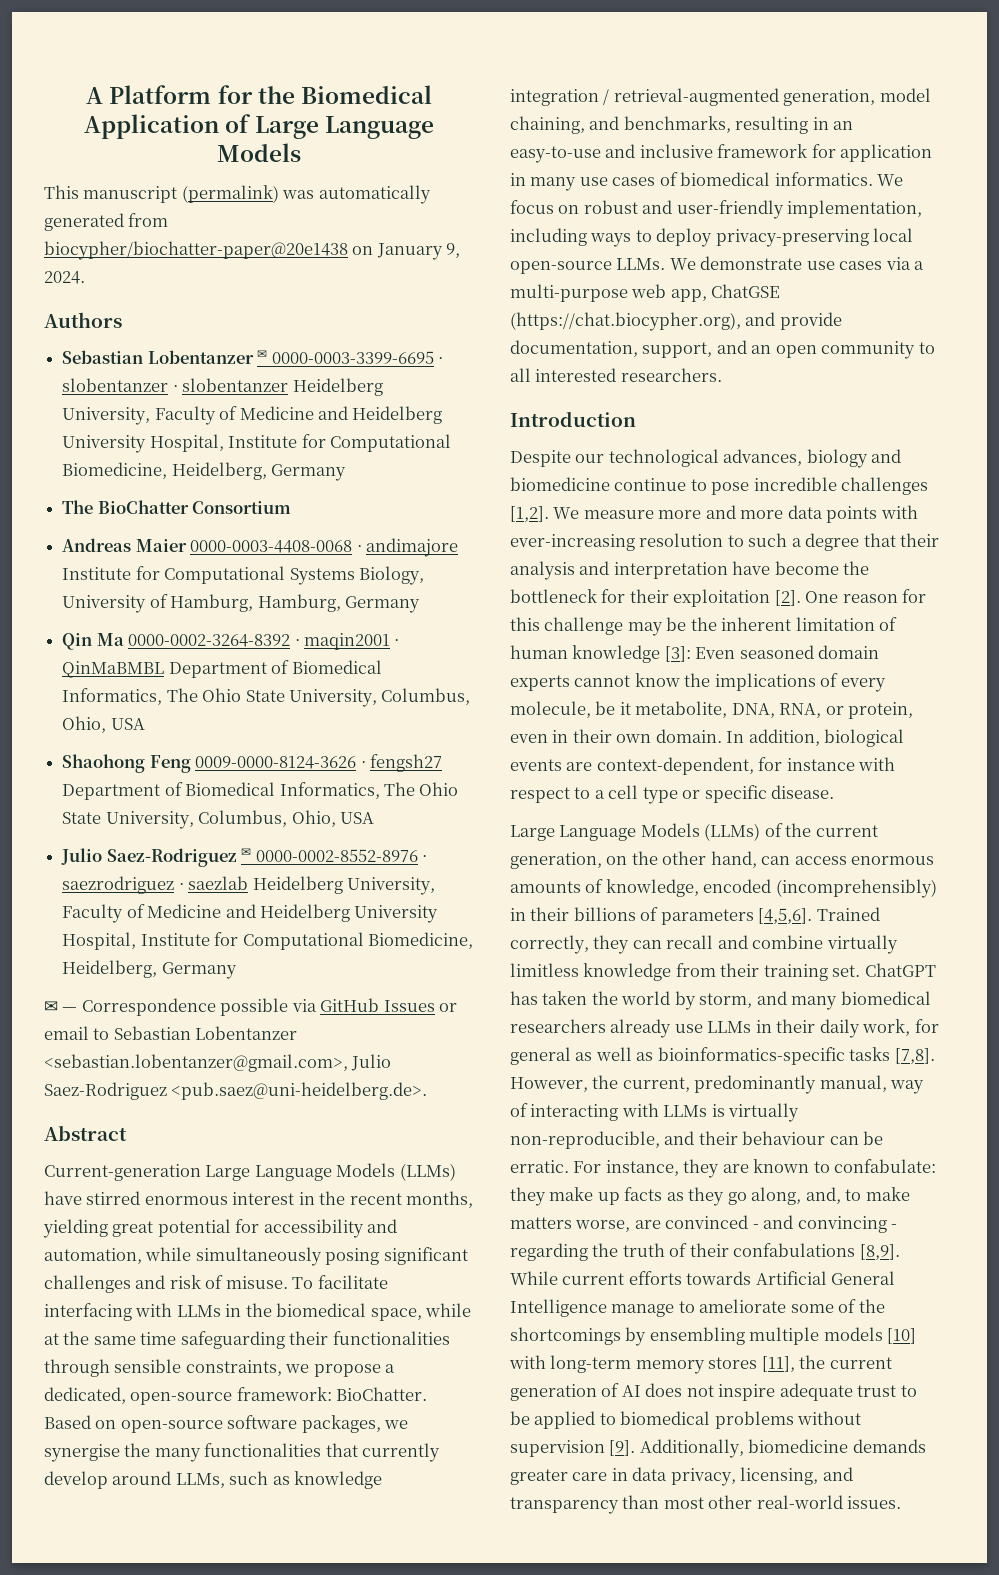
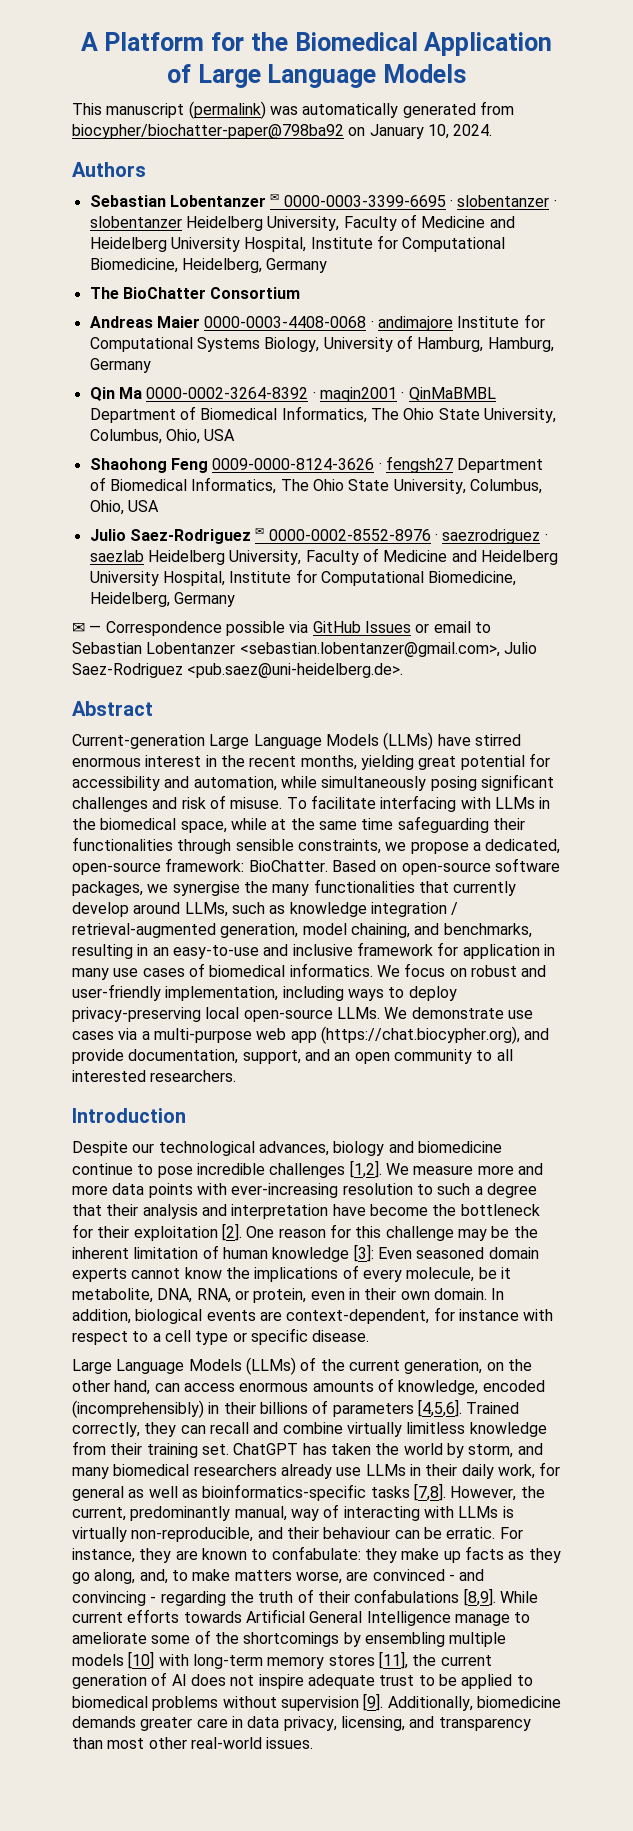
- This manuscript (permalink) was automatically generated from biocypher/biochatter-paper@20e1438 on January 9, 2024.
+ This manuscript (permalink) was automatically generated from biocypher/biochatter-paper@798ba92 on January 10, 2024.
- We demonstrate use cases via a multi-purpose web app, ChatGSE (https://chat.biocypher.org), and provide documentation, support, and an open community to all interested researchers.
+ We demonstrate use cases via a multi-purpose web app (https://chat.biocypher.org), and provide documentation, support, and an open community to all interested researchers.

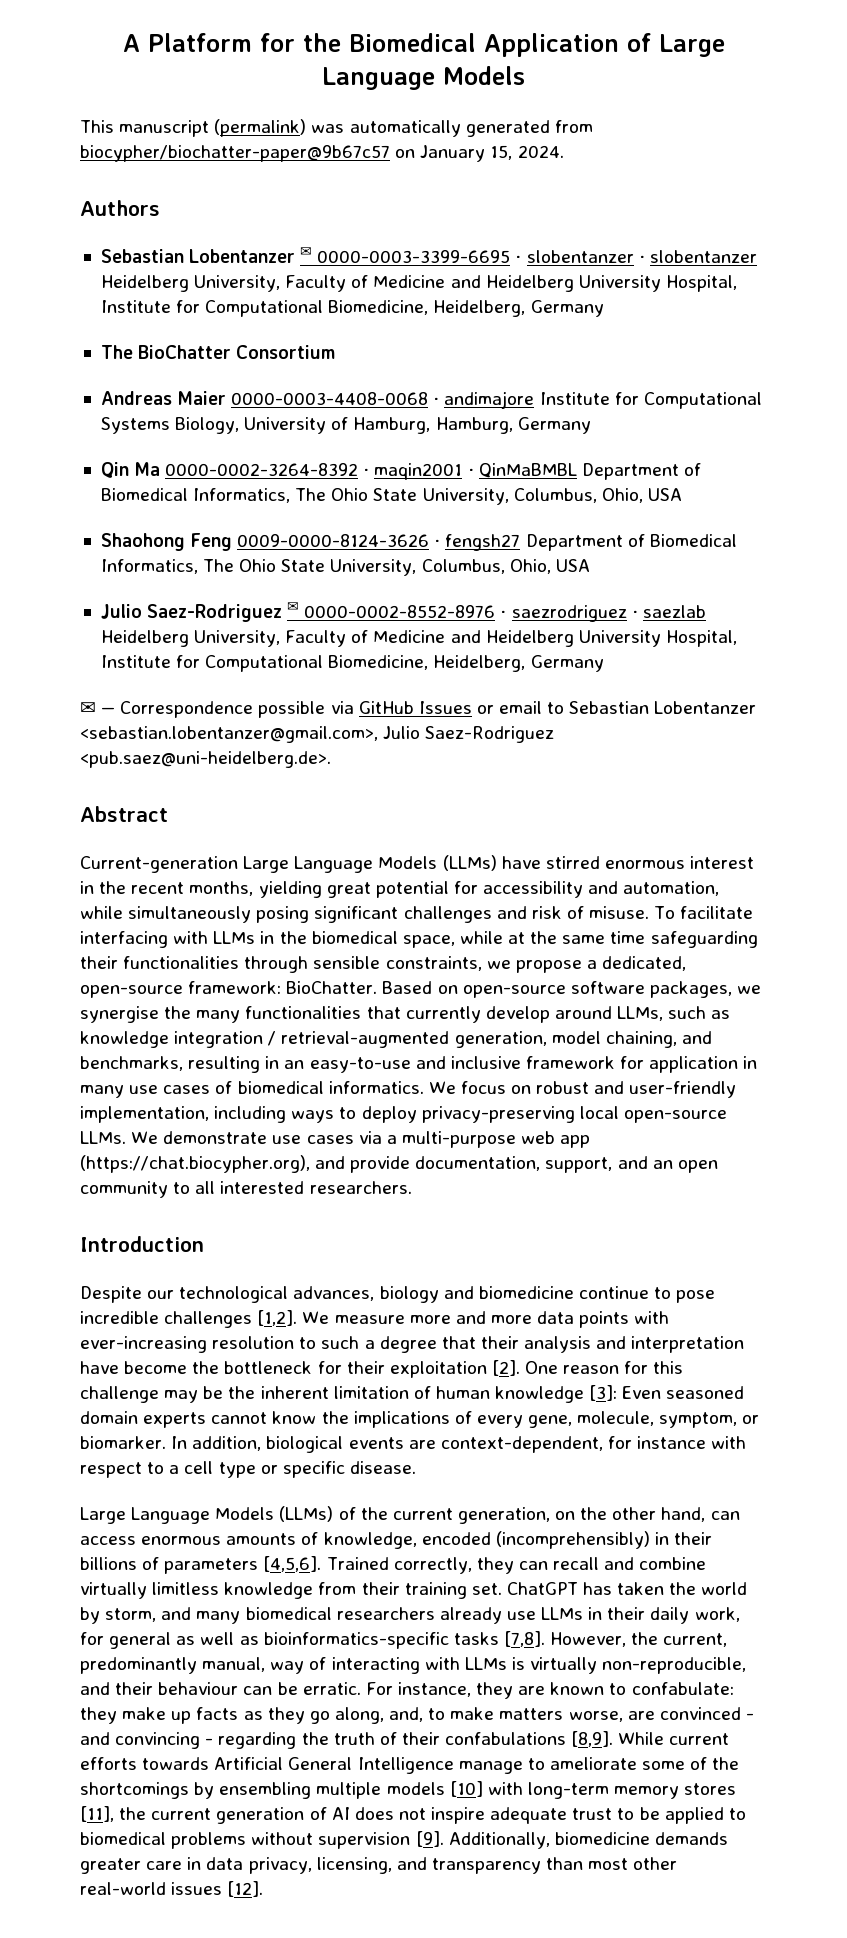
- This manuscript (permalink) was automatically generated from biocypher/biochatter-paper@798ba92 on January 10, 2024.
+ This manuscript (permalink) was automatically generated from biocypher/biochatter-paper@9b67c57 on January 15, 2024.
- One reason for this challenge may be the inherent limitation of human knowledge [3]: Even seasoned domain experts cannot know the implications of every molecule, be it metabolite, DNA, RNA, or protein, even in their own domain.
+ One reason for this challenge may be the inherent limitation of human knowledge [3]: Even seasoned domain experts cannot know the implications of every gene, molecule, symptom, or biomarker.
- Additionally, biomedicine demands greater care in data privacy, licensing, and transparency than most other real-world issues.
+ Additionally, biomedicine demands greater care in data privacy, licensing, and transparency than most other real-world issues [12].

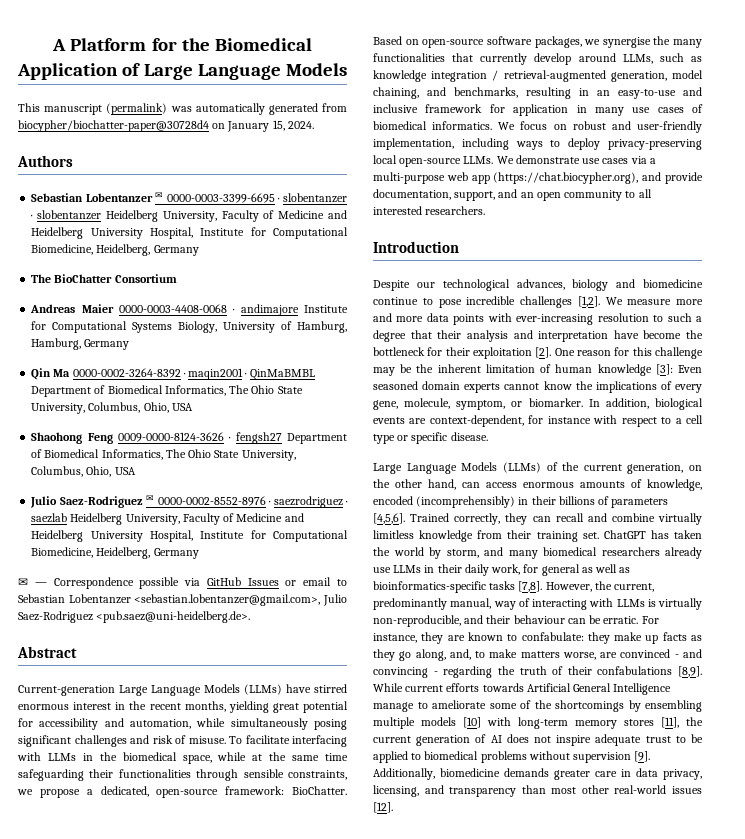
- This manuscript (permalink) was automatically generated from biocypher/biochatter-paper@9b67c57 on January 15, 2024.
+ This manuscript (permalink) was automatically generated from biocypher/biochatter-paper@30728d4 on January 15, 2024.

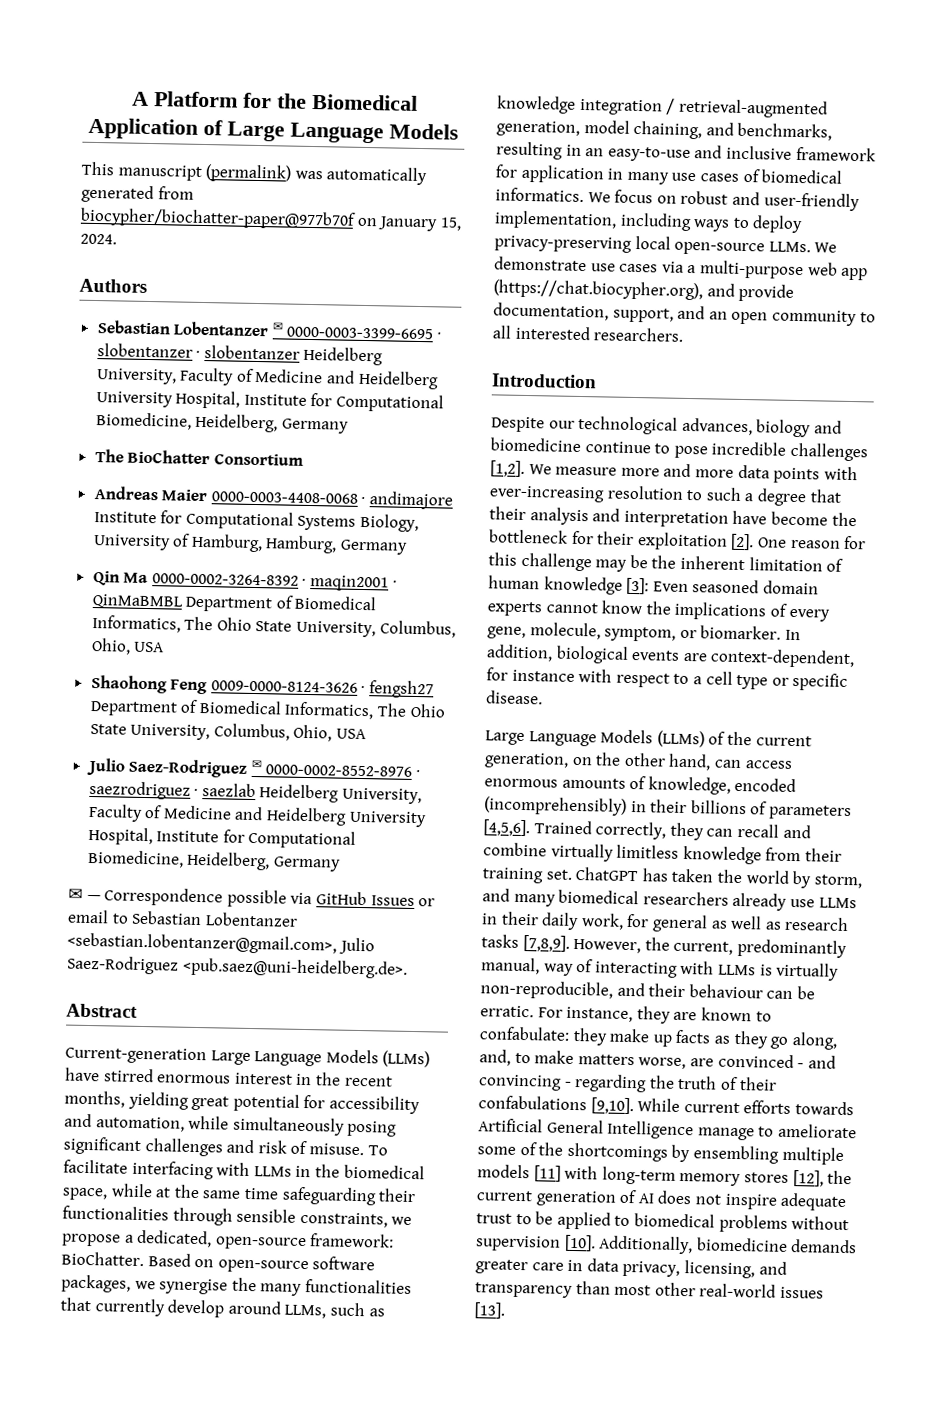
- This manuscript (permalink) was automatically generated from biocypher/biochatter-paper@30728d4 on January 15, 2024.
+ This manuscript (permalink) was automatically generated from biocypher/biochatter-paper@977b70f on January 15, 2024.
- ChatGPT has taken the world by storm, and many biomedical researchers already use LLMs in their daily work, for general as well as bioinformatics-specific tasks [7,8].
+ ChatGPT has taken the world by storm, and many biomedical researchers already use LLMs in their daily work, for general as well as research tasks [7,8,9].
- For instance, they are known to confabulate: they make up facts as they go along, and, to make matters worse, are convinced - and convincing - regarding the truth of their confabulations [8,9].
+ For instance, they are known to confabulate: they make up facts as they go along, and, to make matters worse, are convinced - and convincing - regarding the truth of their confabulations [9,10].
- While current efforts towards Artificial General Intelligence manage to ameliorate some of the shortcomings by ensembling multiple models [10] with long-term memory stores [11], the current generation of AI does not inspire adequate trust to be applied to biomedical problems without supervision [9].
+ While current efforts towards Artificial General Intelligence manage to ameliorate some of the shortcomings by ensembling multiple models [11] with long-term memory stores [12], the current generation of AI does not inspire adequate trust to be applied to biomedical problems without supervision [10].
- Additionally, biomedicine demands greater care in data privacy, licensing, and transparency than most other real-world issues [12].
+ Additionally, biomedicine demands greater care in data privacy, licensing, and transparency than most other real-world issues [13].

